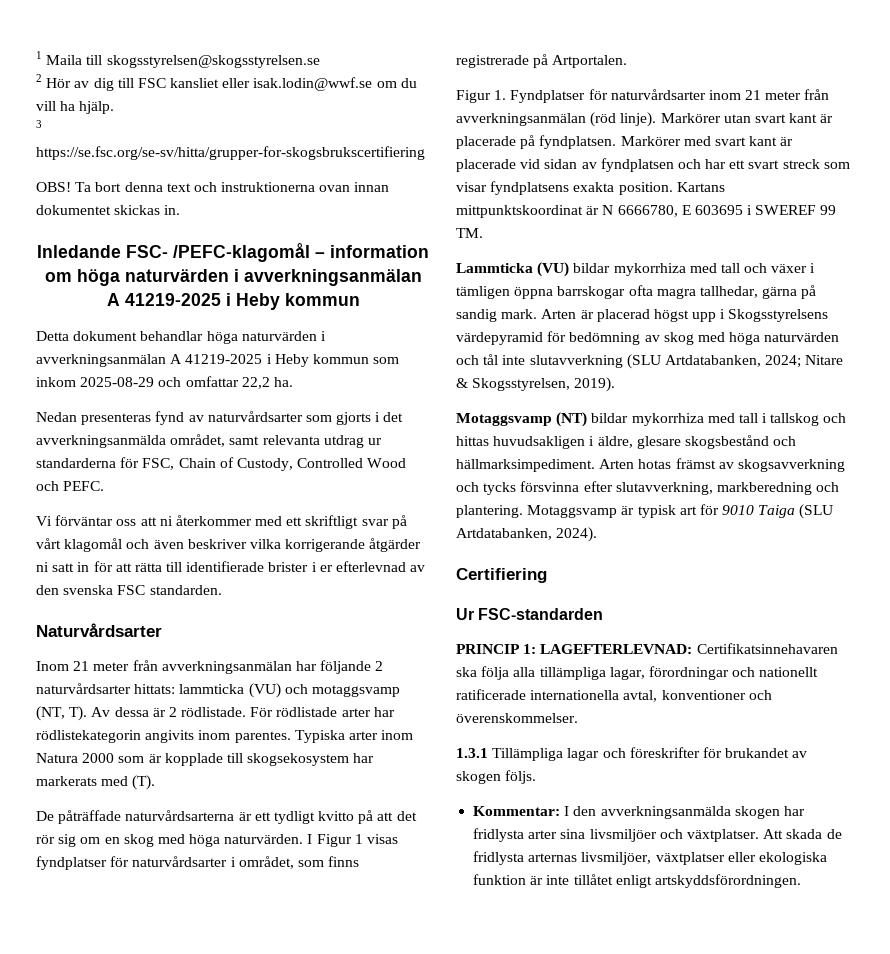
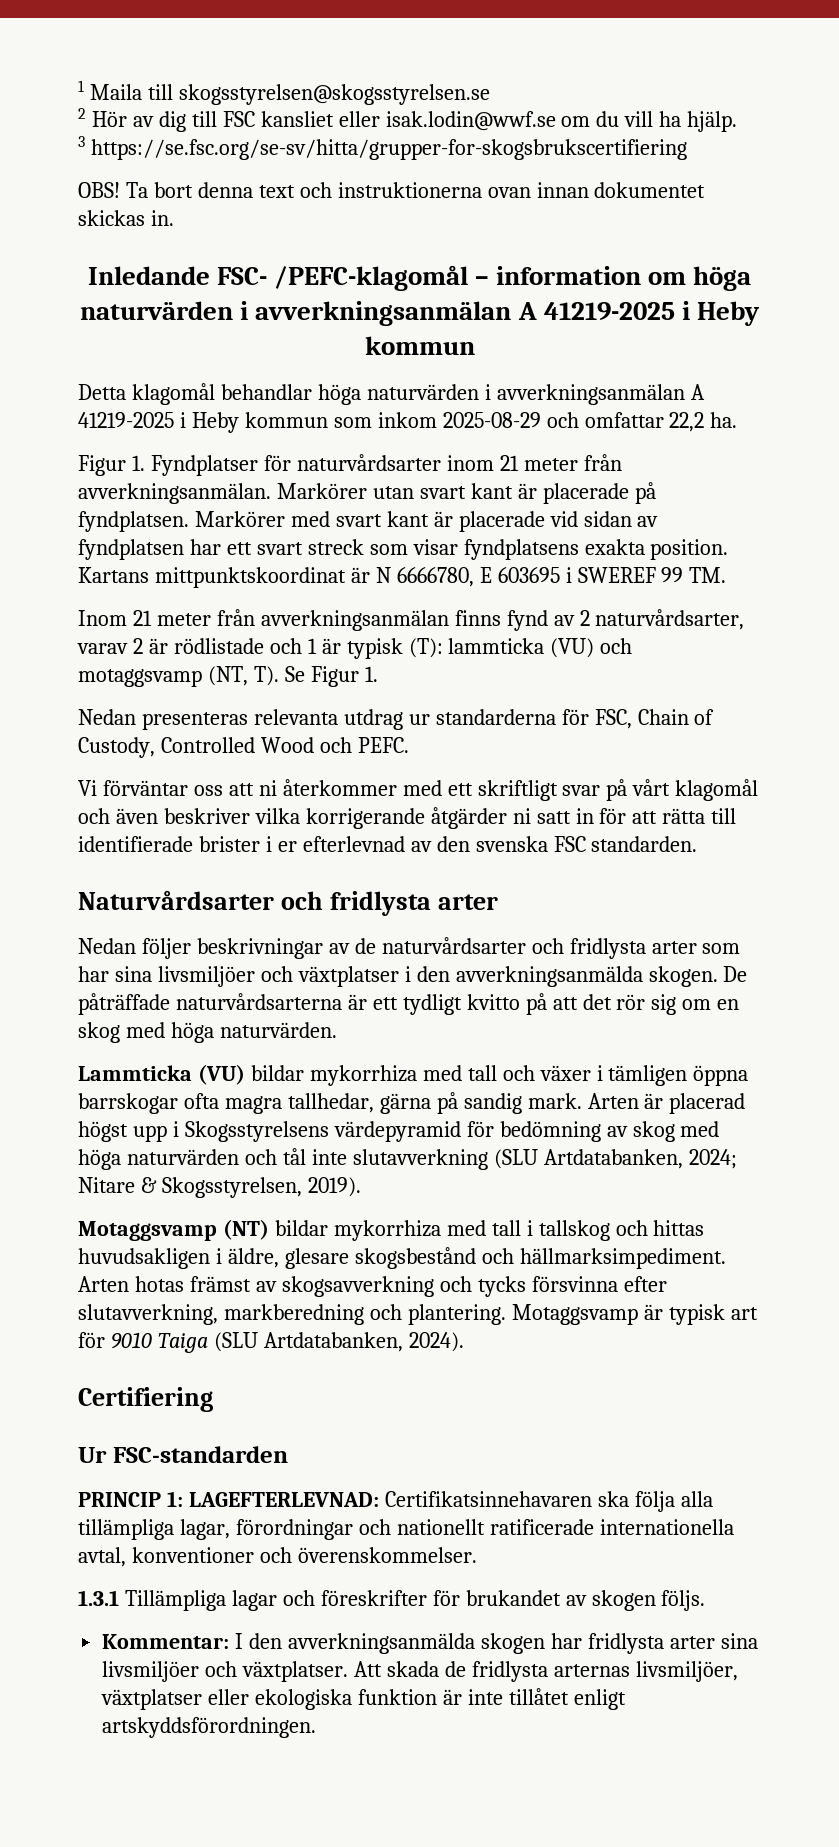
- Detta dokument behandlar höga naturvärden i avverkningsanmälan A 41219-2025 i Heby kommun som inkom 2025-08-29 och omfattar 22,2 ha.
+ Detta klagomål behandlar höga naturvärden i avverkningsanmälan A 41219-2025 i Heby kommun som inkom 2025-08-29 och omfattar 22,2 ha.
- Nedan presenteras fynd av naturvårdsarter som gjorts i det avverkningsanmälda området, samt relevanta utdrag ur standarderna för FSC, Chain of Custody, Controlled Wood och PEFC.
+ Figur 1. Fyndplatser för naturvårdsarter inom 21 meter från avverkningsanmälan. Markörer utan svart kant är placerade på fyndplatsen. Markörer med svart kant är placerade vid sidan av fyndplatsen har ett svart streck som visar fyndplatsens exakta position. Kartans mittpunktskoordinat är N 6666780, E 603695 i SWEREF 99 TM.
+ Inom 21 meter från avverkningsanmälan finns fynd av 2 naturvårdsarter, varav 2 är rödlistade och 1 är typisk (T): lammticka (VU) och motaggsvamp (NT, T). Se Figur 1.
+ Nedan presenteras relevanta utdrag ur standarderna för FSC, Chain of Custody, Controlled Wood och PEFC.
- Naturvårdsarter
- Inom 21 meter från avverkningsanmälan har följande 2 naturvårdsarter hittats: lammticka (VU) och motaggsvamp (NT, T). Av dessa är 2 rödlistade. För rödlistade arter har rödlistekategorin angivits inom parentes. Typiska arter inom Natura 2000 som är kopplade till skogsekosystem har markerats med (T).
- De påträffade naturvårdsarterna är ett tydligt kvitto på att det rör sig om en skog med höga naturvärden. I Figur 1 visas fyndplatser för naturvårdsarter i området, som finns registrerade på Artportalen.
- Figur 1. Fyndplatser för naturvårdsarter inom 21 meter från avverkningsanmälan (röd linje). Markörer utan svart kant är placerade på fyndplatsen. Markörer med svart kant är placerade vid sidan av fyndplatsen och har ett svart streck som visar fyndplatsens exakta position. Kartans mittpunktskoordinat är N 6666780, E 603695 i SWEREF 99 TM.
+ Naturvårdsarter och fridlysta arter
+ Nedan följer beskrivningar av de naturvårdsarter och fridlysta arter som har sina livsmiljöer och växtplatser i den avverkningsanmälda skogen. De påträffade naturvårdsarterna är ett tydligt kvitto på att det rör sig om en skog med höga naturvärden.

